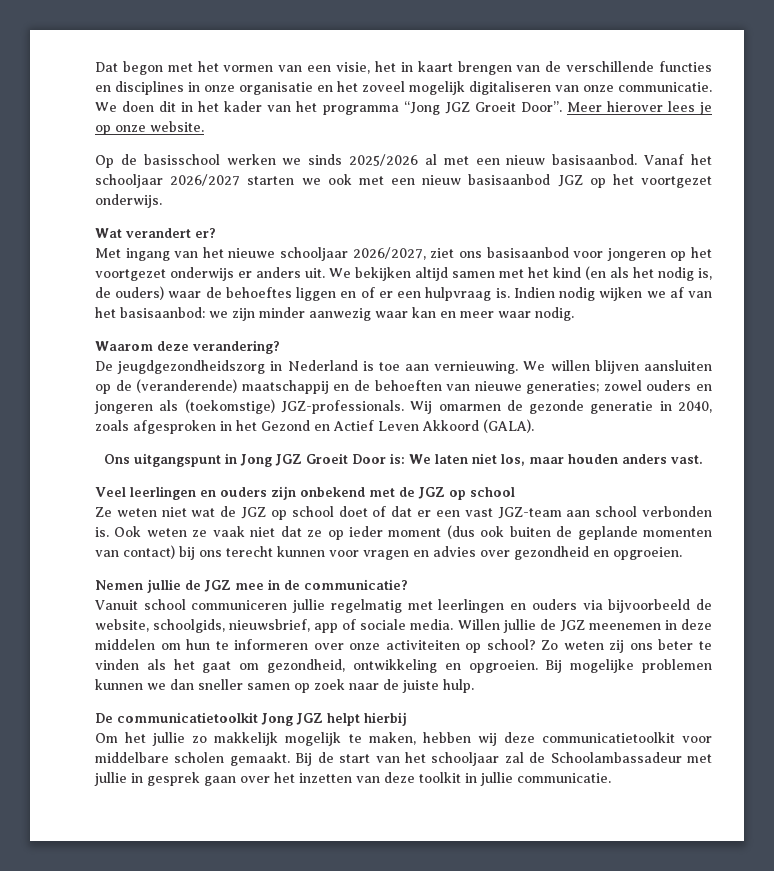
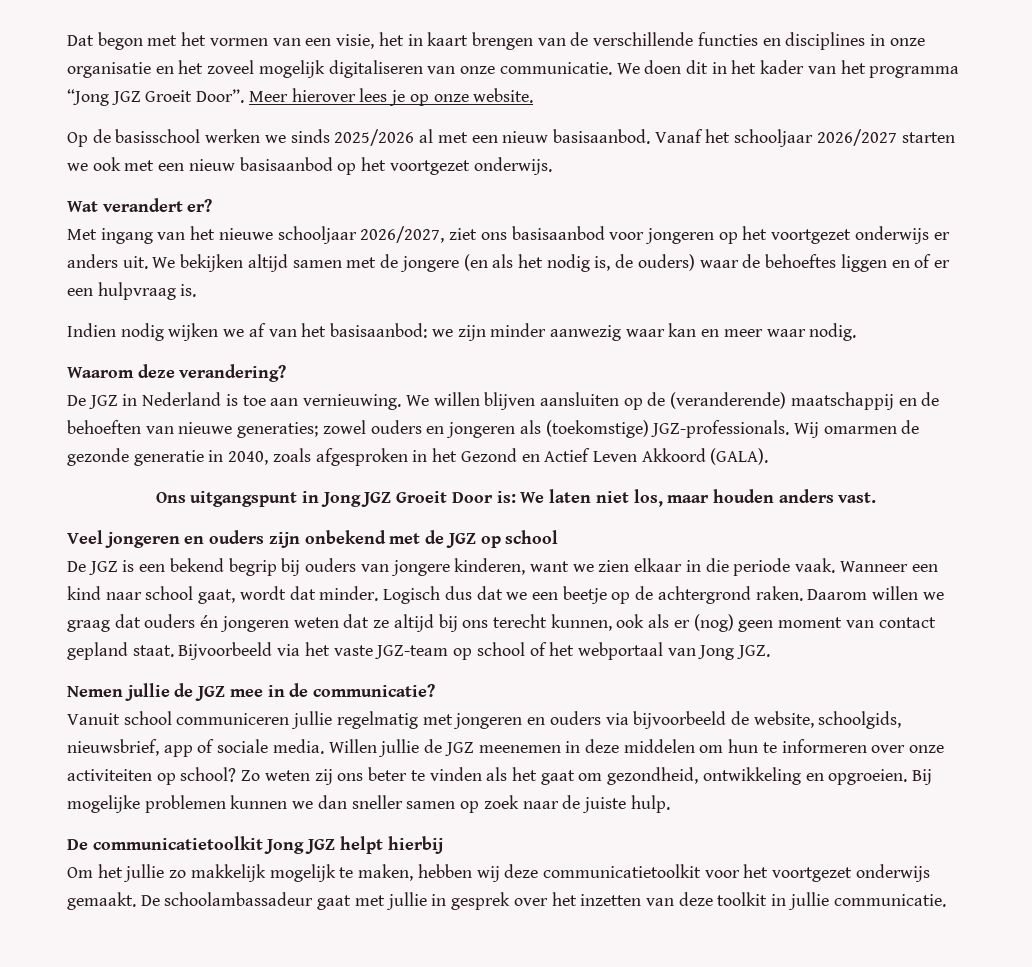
- Vanaf het schooljaar 2026/2027 starten we ook met een nieuw basisaanbod JGZ op het voortgezet onderwijs.
+ Vanaf het schooljaar 2026/2027 starten we ook met een nieuw basisaanbod op het voortgezet onderwijs.
- We bekijken altijd samen met het kind (en als het nodig is, de ouders) waar de behoeftes liggen en of er een hulpvraag is. Indien nodig wijken we af van het basisaanbod: we zijn minder aanwezig waar kan en meer waar nodig.
+ We bekijken altijd samen met de jongere (en als het nodig is, de ouders) waar de behoeftes liggen en of er een hulpvraag is.
+ Indien nodig wijken we af van het basisaanbod: we zijn minder aanwezig waar kan en meer waar nodig.
- De jeugdgezondheidszorg in Nederland is toe aan vernieuwing.
+ De JGZ in Nederland is toe aan vernieuwing.
- Veel leerlingen en ouders zijn onbekend met de JGZ op school
+ Veel jongeren en ouders zijn onbekend met de JGZ op school
- Ze weten niet wat de JGZ op school doet of dat er een vast JGZ-team aan school verbonden is. Ook weten ze vaak niet dat ze op ieder moment (dus ook buiten de geplande momenten van contact) bij ons terecht kunnen voor vragen en advies over gezondheid en opgroeien.
+ De JGZ is een bekend begrip bij ouders van jongere kinderen, want we zien elkaar in die periode vaak. Wanneer een kind naar school gaat, wordt dat minder. Logisch dus dat we een beetje op de achtergrond raken. Daarom willen we graag dat ouders én jongeren weten dat ze altijd bij ons terecht kunnen, ook als er (nog) geen moment van contact gepland staat. Bijvoorbeeld via het vaste JGZ-team op school of het webportaal van Jong JGZ.
- Vanuit school communiceren jullie regelmatig met leerlingen en ouders via bijvoorbeeld de website, schoolgids, nieuwsbrief, app of sociale media.
+ Vanuit school communiceren jullie regelmatig met jongeren en ouders via bijvoorbeeld de website, schoolgids, nieuwsbrief, app of sociale media.
- Om het jullie zo makkelijk mogelijk te maken, hebben wij deze communicatietoolkit voor middelbare scholen gemaakt. Bij de start van het schooljaar zal de Schoolambassadeur met jullie in gesprek gaan over het inzetten van deze toolkit in jullie communicatie.
+ Om het jullie zo makkelijk mogelijk te maken, hebben wij deze communicatietoolkit voor het voortgezet onderwijs gemaakt. De schoolambassadeur gaat met jullie in gesprek over het inzetten van deze toolkit in jullie communicatie.

